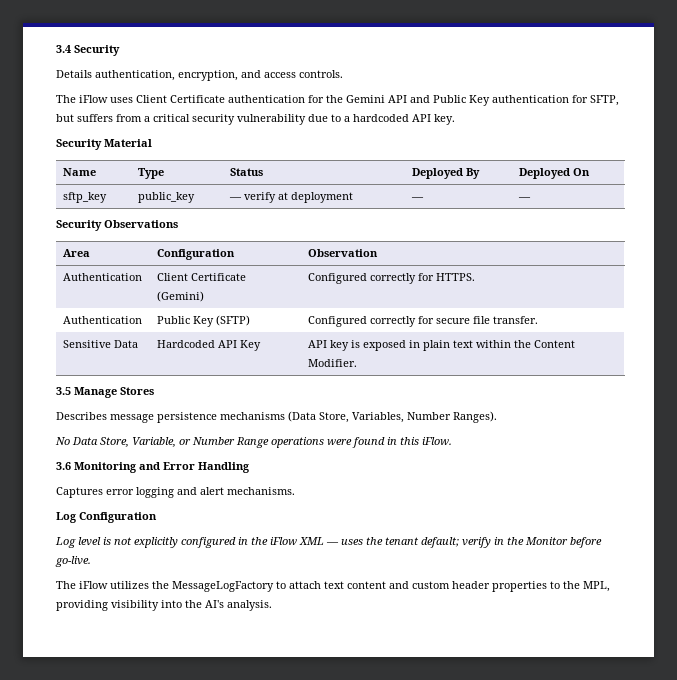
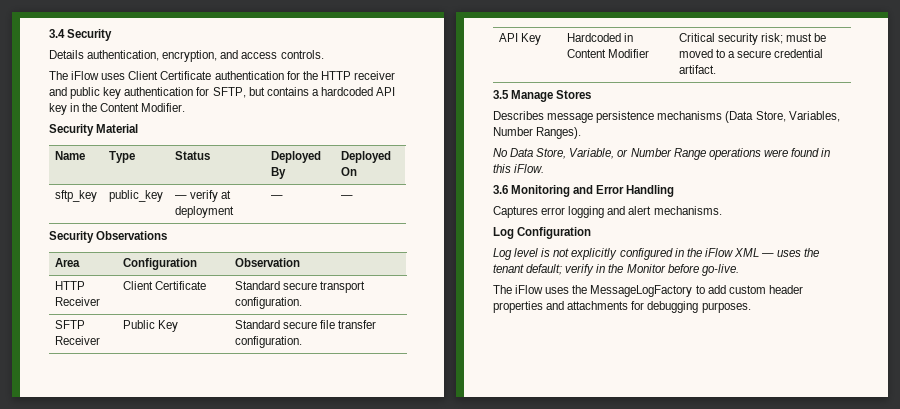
- The iFlow uses Client Certificate authentication for the Gemini API and Public Key authentication for SFTP, but suffers from a critical security vulnerability due to a hardcoded API key.
+ The iFlow uses Client Certificate authentication for the HTTP receiver and public key authentication for SFTP, but contains a hardcoded API key in the Content Modifier.
- Authentication | Client Certificate (Gemini) | Configured correctly for HTTPS.
- Authentication | Public Key (SFTP) | Configured correctly for secure file transfer.
- Sensitive Data | Hardcoded API Key | API key is exposed in plain text within the Content Modifier.
+ HTTP Receiver | Client Certificate | Standard secure transport configuration.
+ SFTP Receiver | Public Key | Standard secure file transfer configuration.
+ API Key | Hardcoded in Content Modifier | Critical security risk; must be moved to a secure credential artifact.
- The iFlow utilizes the MessageLogFactory to attach text content and custom header properties to the MPL, providing visibility into the AI's analysis.
+ The iFlow uses the MessageLogFactory to add custom header properties and attachments for debugging purposes.

